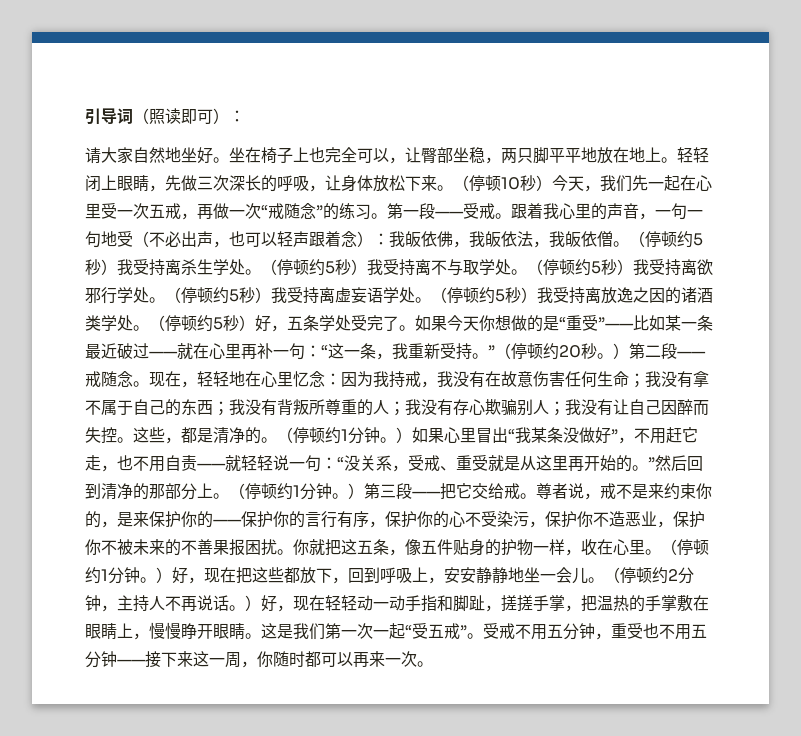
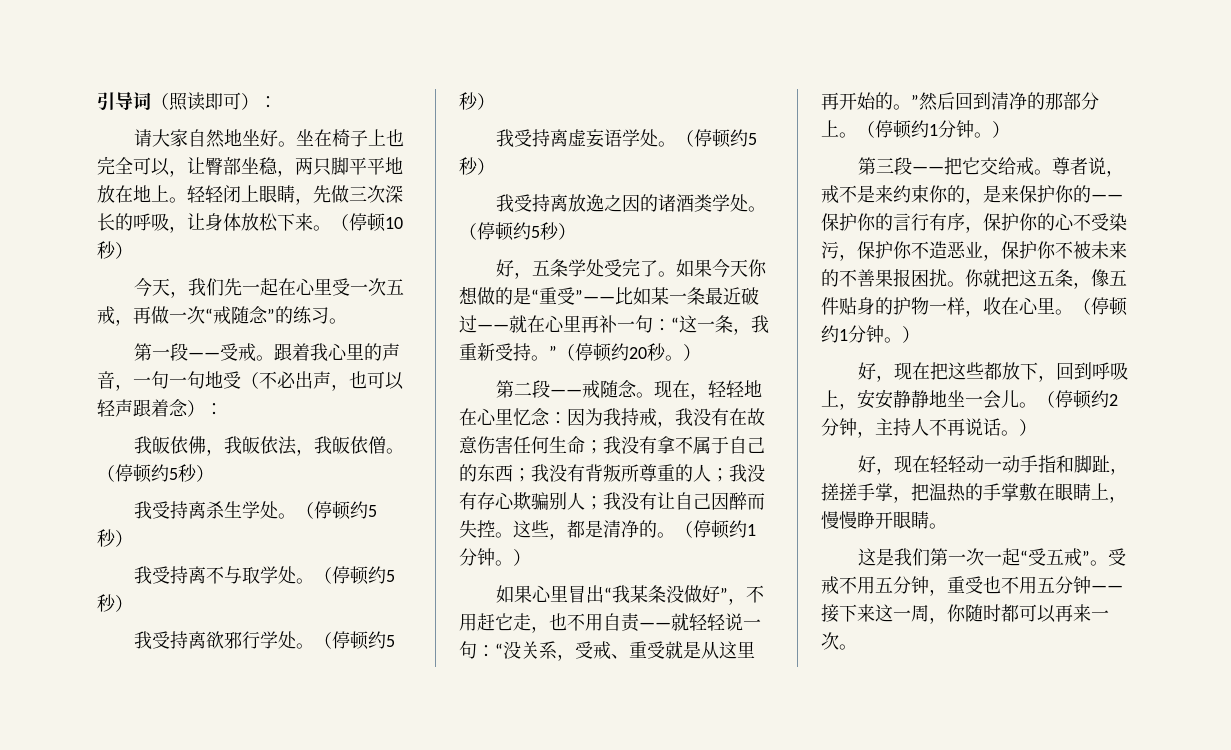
- （停顿10秒）今天，我们先一起在心里受一次五戒，再做一次“戒随念”的练习。第一段——受戒。
+ （停顿10秒）
+ 今天，我们先一起在心里受一次五戒，再做一次“戒随念”的练习。
+ 第一段——受戒。
- 跟着我心里的声音，一句一句地受（不必出声，也可以轻声跟着念）：我皈依佛，我皈依法，我皈依僧。（停顿约5秒）我受持离杀生学处。（停顿约5秒）我受持离不与取学处。（停顿约5秒）我受持离欲邪行学处。（停顿约5秒）我受持离虚妄语学处。（停顿约5秒）我受持离放逸之因的诸酒类学处。（停顿约5秒）好，五条学处受完了。
+ 跟着我心里的声音，一句一句地受（不必出声，也可以轻声跟着念）：
+ 我皈依佛，我皈依法，我皈依僧。（停顿约5秒）
+ 我受持离杀生学处。（停顿约5秒）
+ 我受持离不与取学处。（停顿约5秒）
+ 我受持离欲邪行学处。（停顿约5秒）
+ 我受持离虚妄语学处。（停顿约5秒）
+ 我受持离放逸之因的诸酒类学处。（停顿约5秒）
+ 好，五条学处受完了。
- 如果今天你想做的是“重受”——比如某一条最近破过——就在心里再补一句：“这一条，我重新受持。”（停顿约20秒。）第二段——戒随念。
+ 如果今天你想做的是“重受”——比如某一条最近破过——就在心里再补一句：“这一条，我重新受持。”（停顿约20秒。）
+ 第二段——戒随念。
- 这些，都是清净的。（停顿约1分钟。）如果心里冒出“我某条没做好”，不用赶它走，也不用自责——就轻轻说一句：“没关系，受戒、重受就是从这里再开始的。”然后回到清净的那部分上。（停顿约1分钟。）第三段——把它交给戒。
+ 这些，都是清净的。（停顿约1分钟。）
+ 如果心里冒出“我某条没做好”，不用赶它走，也不用自责——就轻轻说一句：“没关系，受戒、重受就是从这里再开始的。”然后回到清净的那部分上。（停顿约1分钟。）
+ 第三段——把它交给戒。
- 你就把这五条，像五件贴身的护物一样，收在心里。（停顿约1分钟。）好，现在把这些都放下，回到呼吸上，安安静静地坐一会儿。
+ 你就把这五条，像五件贴身的护物一样，收在心里。（停顿约1分钟。）
+ 好，现在把这些都放下，回到呼吸上，安安静静地坐一会儿。
- （停顿约2分钟，主持人不再说话。）好，现在轻轻动一动手指和脚趾，搓搓手掌，把温热的手掌敷在眼睛上，慢慢睁开眼睛。这是我们第一次一起“受五戒”。
+ （停顿约2分钟，主持人不再说话。）
+ 好，现在轻轻动一动手指和脚趾，搓搓手掌，把温热的手掌敷在眼睛上，慢慢睁开眼睛。
+ 这是我们第一次一起“受五戒”。

